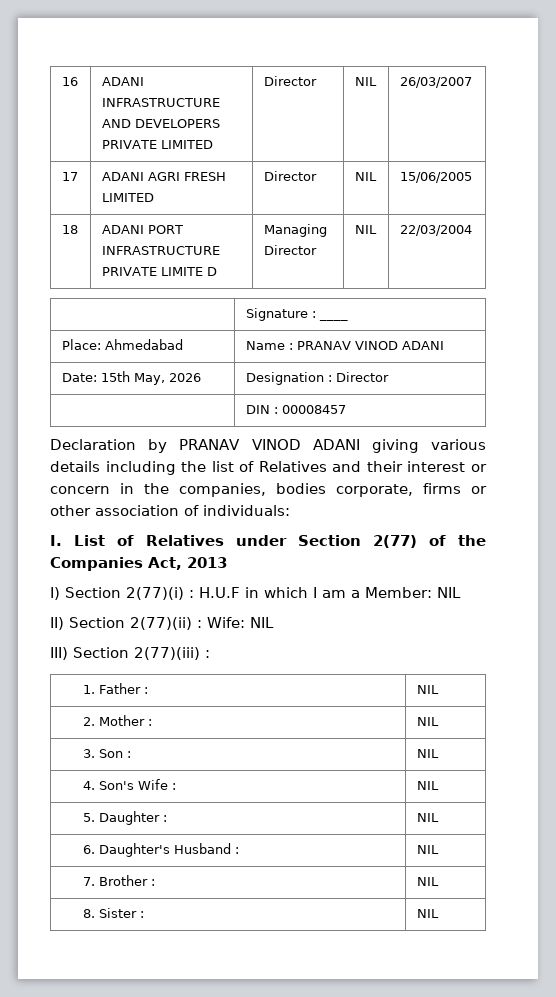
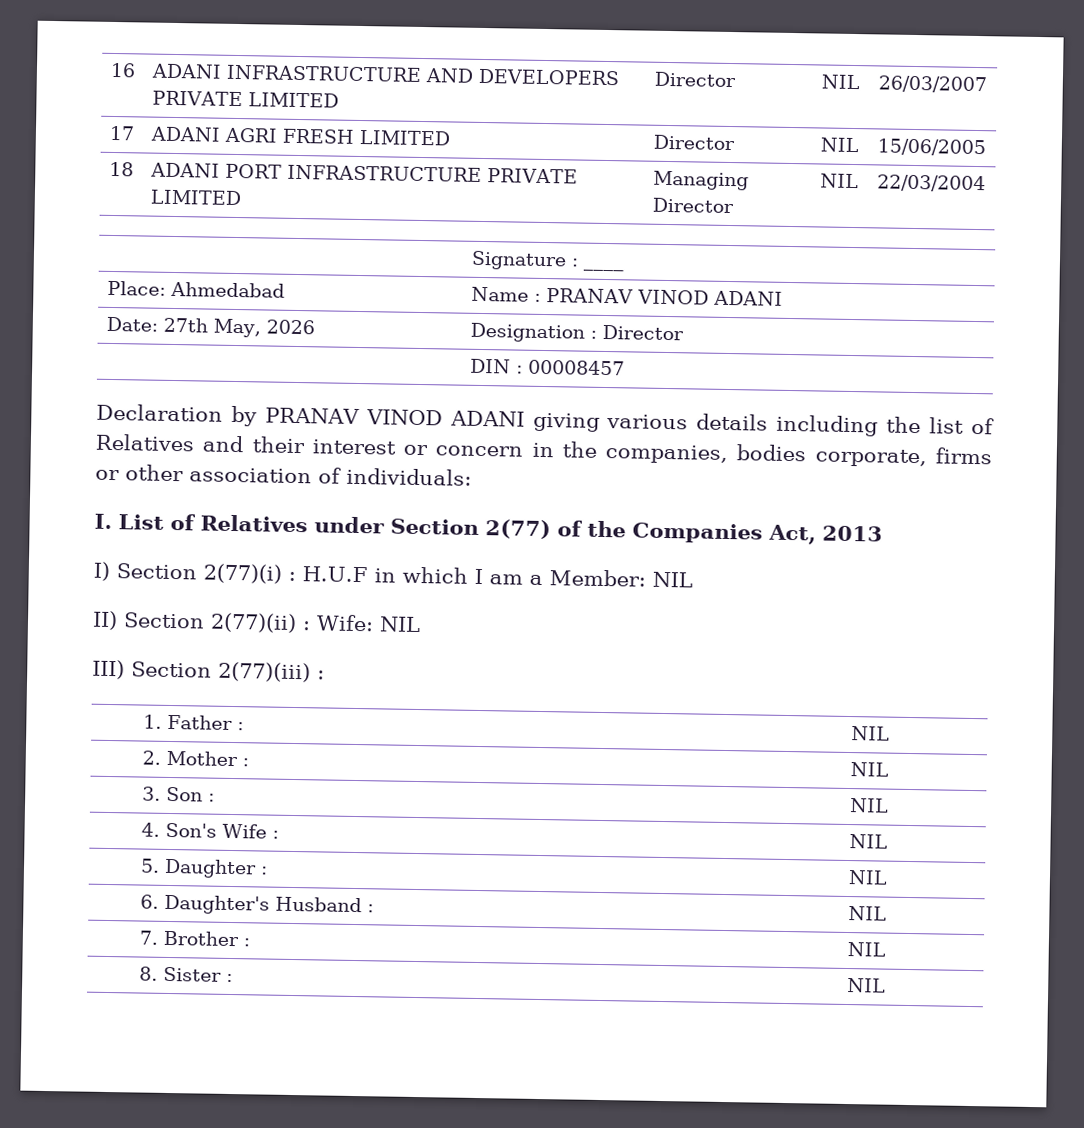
- 18 | ADANI PORT INFRASTRUCTURE PRIVATE LIMITE D | Managing Director | NIL | 22/03/2004
+ 18 | ADANI PORT INFRASTRUCTURE PRIVATE LIMITED | Managing Director | NIL | 22/03/2004
- Date: 15th May, 2026 | Designation : Director
+ Date: 27th May, 2026 | Designation : Director

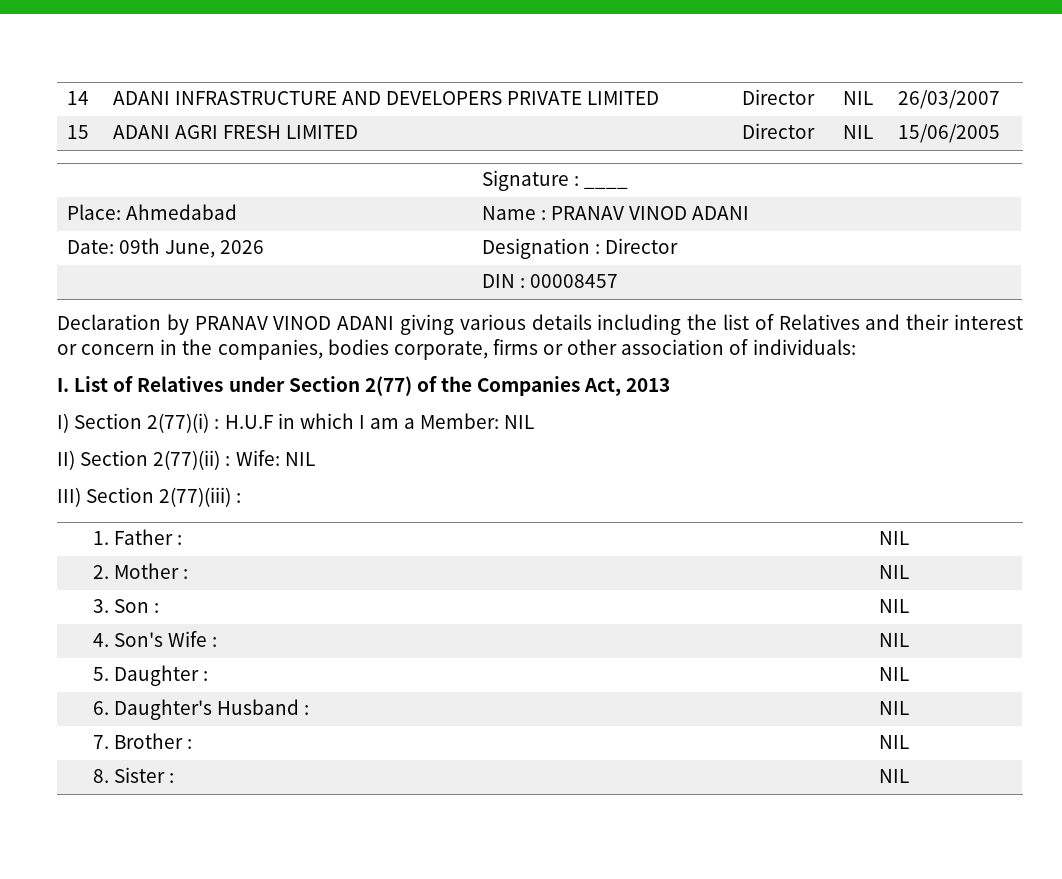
- 16 | ADANI INFRASTRUCTURE AND DEVELOPERS PRIVATE LIMITED | Director | NIL | 26/03/2007
+ 14 | ADANI INFRASTRUCTURE AND DEVELOPERS PRIVATE LIMITED | Director | NIL | 26/03/2007
- 17 | ADANI AGRI FRESH LIMITED | Director | NIL | 15/06/2005
+ 15 | ADANI AGRI FRESH LIMITED | Director | NIL | 15/06/2005
- 18 | ADANI PORT INFRASTRUCTURE PRIVATE LIMITED | Managing Director | NIL | 22/03/2004
- Date: 27th May, 2026 | Designation : Director
+ Date: 09th June, 2026 | Designation : Director

